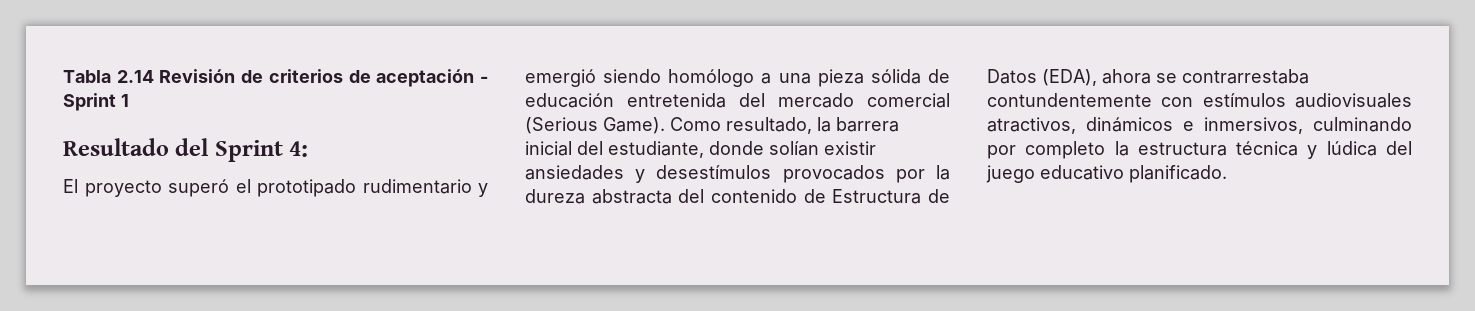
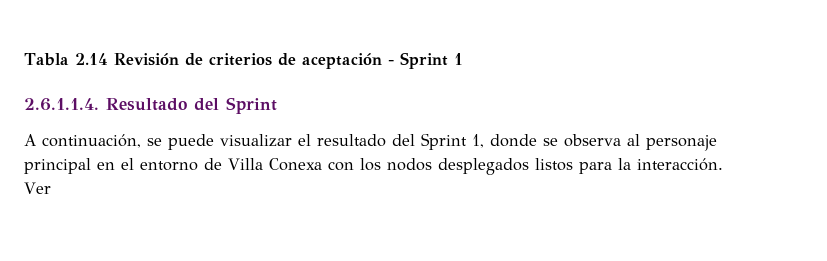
- Resultado del Sprint 4:
- El proyecto superó el prototipado rudimentario y emergió siendo homólogo a una pieza sólida de educación entretenida del mercado comercial (Serious Game). Como resultado, la barrera inicial del estudiante, donde solían existir ansiedades y desestímulos provocados por la dureza abstracta del contenido de Estructura de Datos (EDA), ahora se contrarrestaba contundentemente con estímulos audiovisuales atractivos, dinámicos e inmersivos, culminando por completo la estructura técnica y lúdica del juego educativo planificado.
+ 2.6.1.1.4. Resultado del Sprint
+ A continuación, se puede visualizar el resultado del Sprint 1, donde se observa al personaje principal en el entorno de Villa Conexa con los nodos desplegados listos para la interacción. Ver

